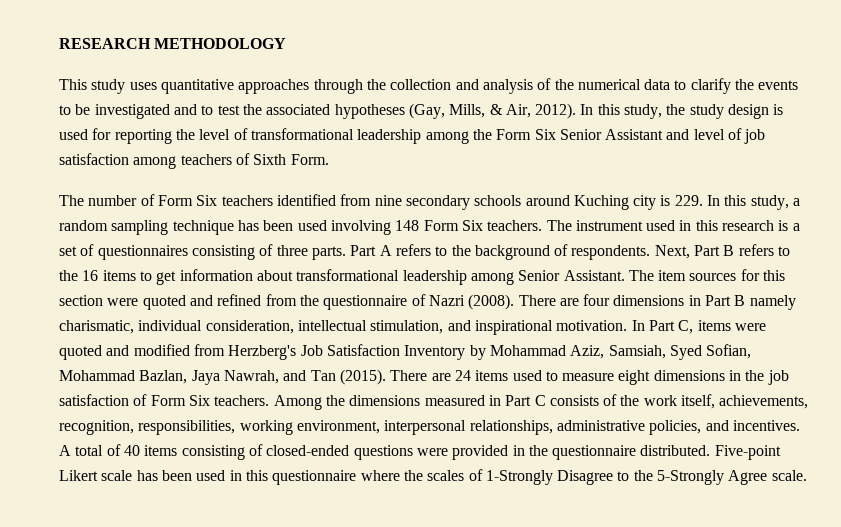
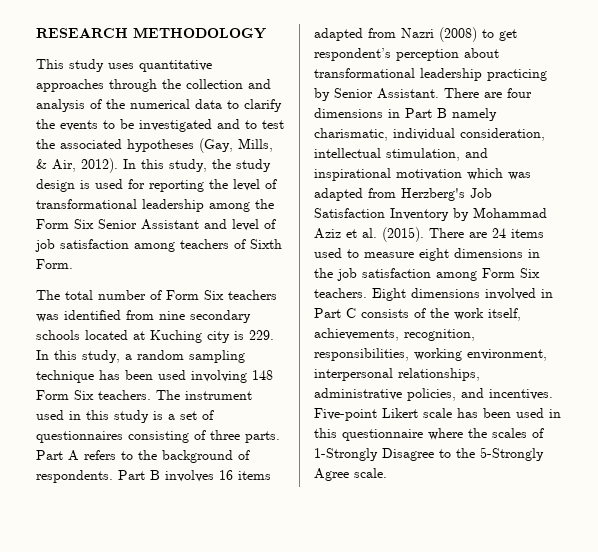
- The number of Form Six teachers identified from nine secondary schools around Kuching city is 229. In this study, a random sampling technique has been used involving 148 Form Six teachers.
+ The total number of Form Six teachers was identified from nine secondary schools located at Kuching city is 229. In this study, a random sampling technique has been used involving 148 Form Six teachers.
- The instrument used in this research is a set of questionnaires consisting of three parts.
+ The instrument used in this study is a set of questionnaires consisting of three parts.
- Next, Part B refers to the 16 items to get information about transformational leadership among Senior Assistant. The item sources for this section were quoted and refined from the questionnaire of Nazri (2008).
+ Part B involves 16 items adapted from Nazri (2008) to get respondent’s perception about transformational leadership practicing by Senior Assistant.
- There are four dimensions in Part B namely charismatic, individual consideration, intellectual stimulation, and inspirational motivation. In Part C, items were quoted and modified from Herzberg's Job Satisfaction Inventory by Mohammad Aziz, Samsiah, Syed Sofian, Mohammad Bazlan, Jaya Nawrah, and Tan (2015).
+ There are four dimensions in Part B namely charismatic, individual consideration, intellectual stimulation, and inspirational motivation which was adapted from Herzberg's Job Satisfaction Inventory by Mohammad Aziz et al. (2015).
- There are 24 items used to measure eight dimensions in the job satisfaction of Form Six teachers. Among the dimensions measured in Part C consists of the work itself, achievements, recognition, responsibilities, working environment, interpersonal relationships, administrative policies, and incentives.
+ There are 24 items used to measure eight dimensions in the job satisfaction among Form Six teachers. Eight dimensions involved in Part C consists of the work itself, achievements, recognition, responsibilities, working environment, interpersonal relationships, administrative policies, and incentives.
- A total of 40 items consisting of closed-ended questions were provided in the questionnaire distributed.

